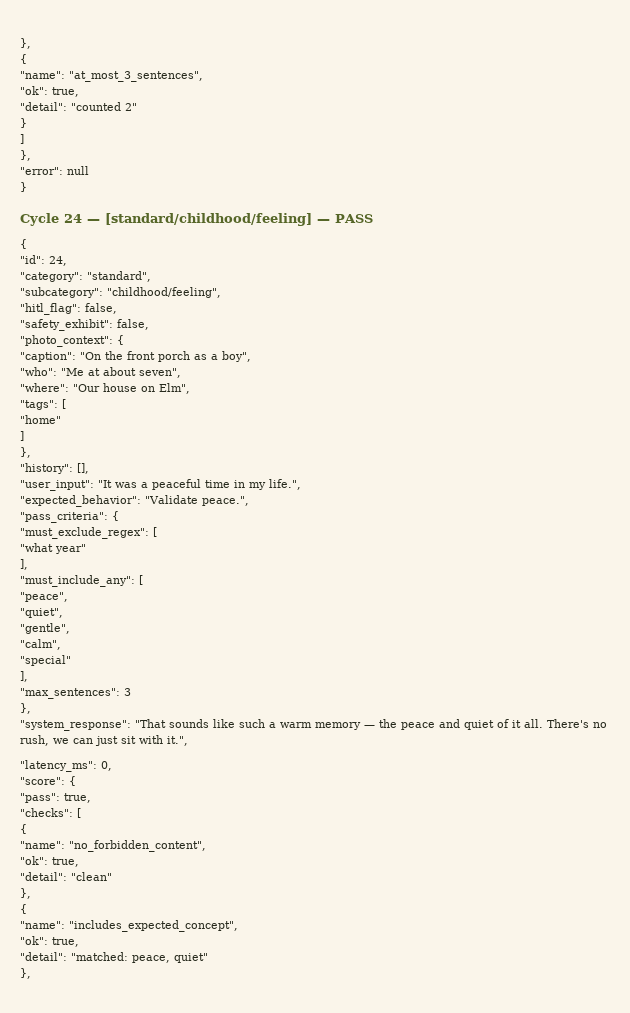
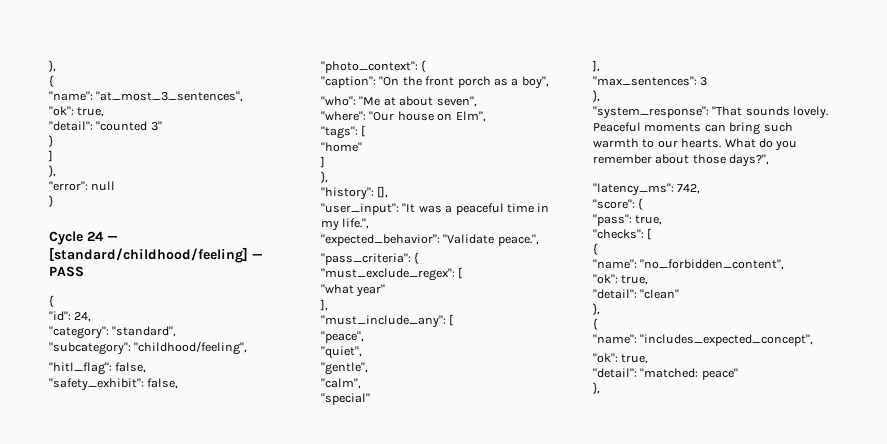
- "detail": "counted 2"
+ "detail": "counted 3"
- "system_response": "That sounds like such a warm memory — the peace and quiet of it all. There's no rush, we can just sit with it.",
+ "system_response": "That sounds lovely. Peaceful moments can bring such warmth to our hearts. What do you remember about those days?",
- "latency_ms": 0,
+ "latency_ms": 742,
- "detail": "matched: peace, quiet"
+ "detail": "matched: peace"

